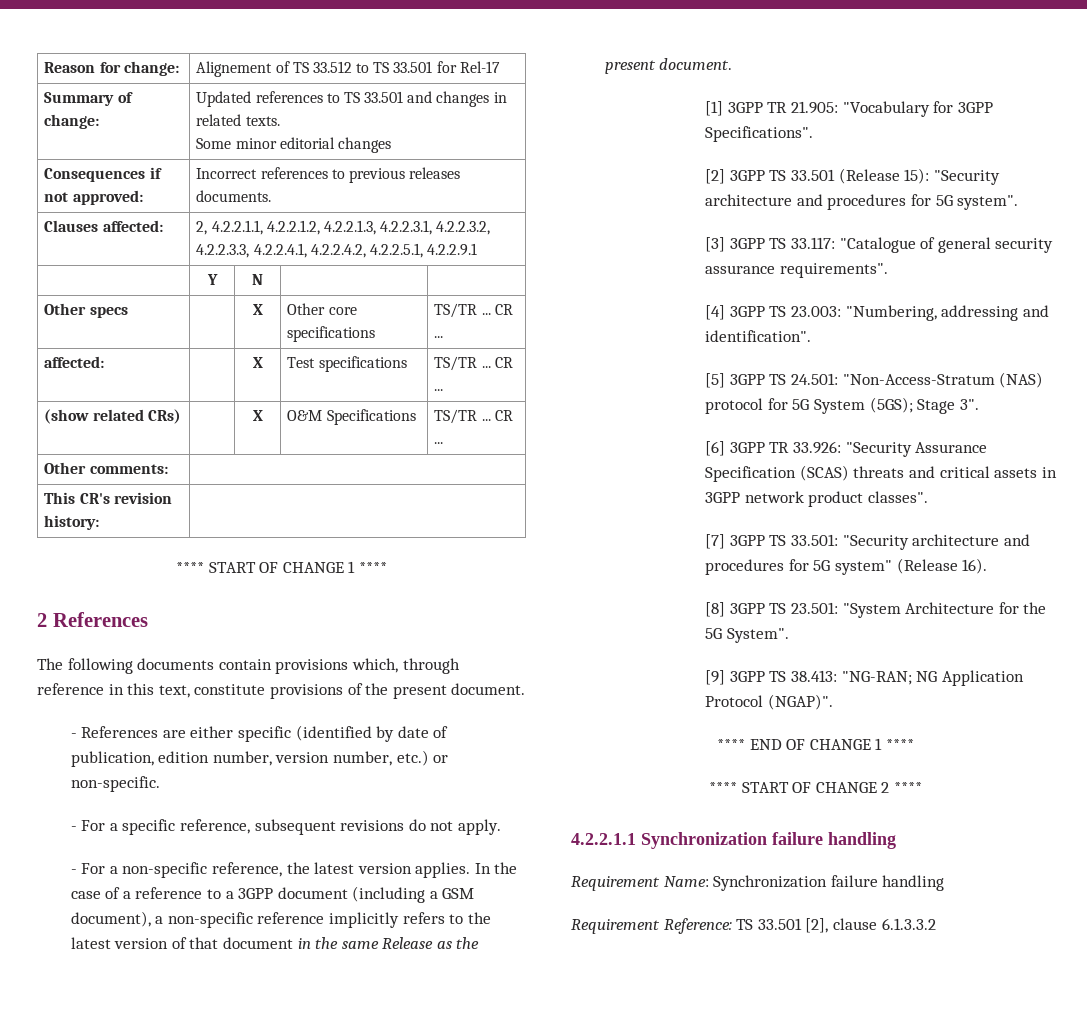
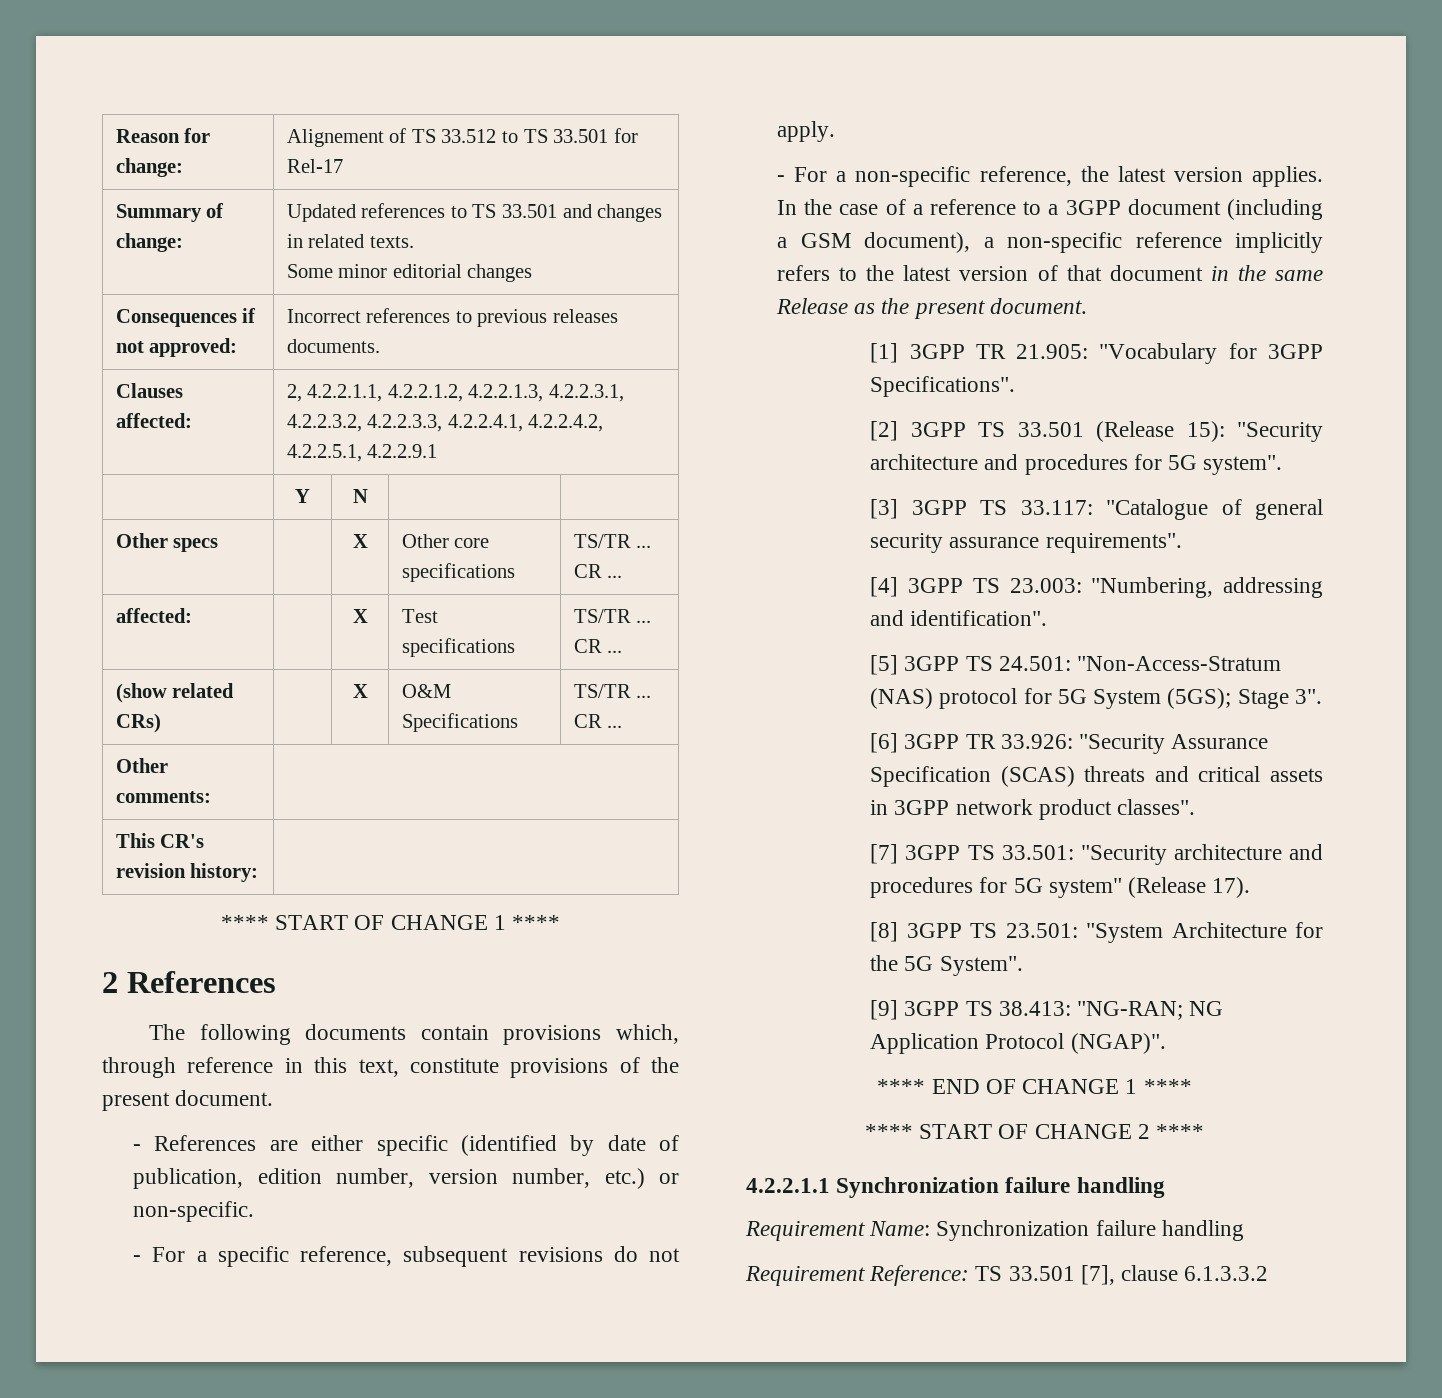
- [7] 3GPP TS 33.501: "Security architecture and procedures for 5G system" (Release 16).
+ [7] 3GPP TS 33.501: "Security architecture and procedures for 5G system" (Release 17).
- Requirement Reference: TS 33.501 [2], clause 6.1.3.3.2
+ Requirement Reference: TS 33.501 [7], clause 6.1.3.3.2

